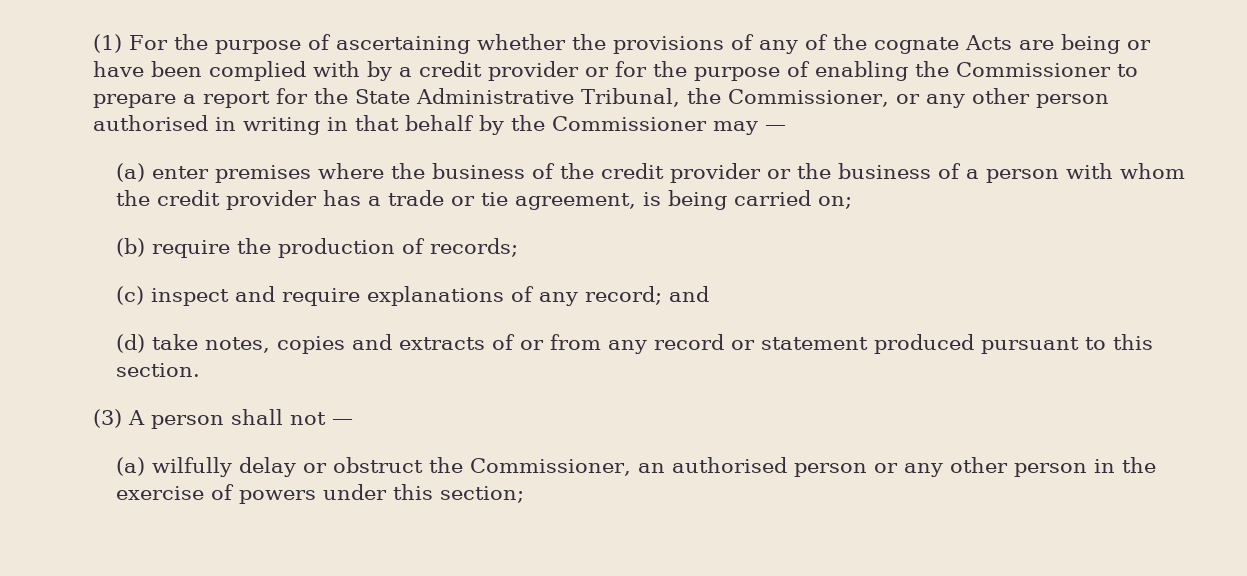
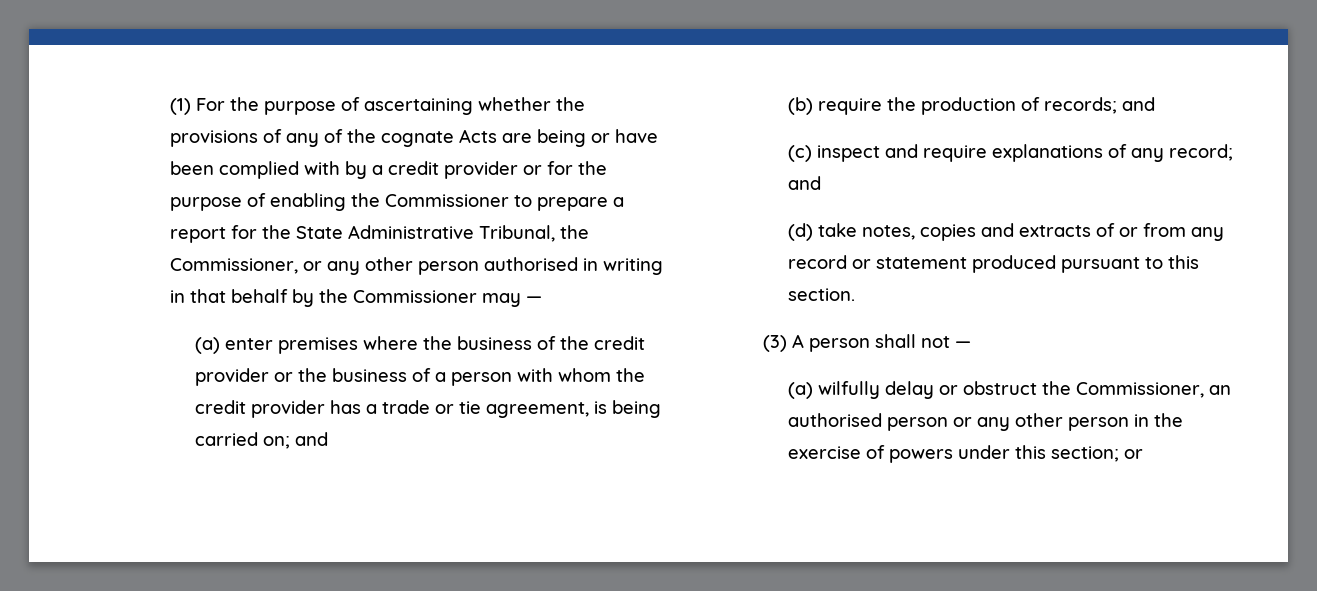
- (a) enter premises where the business of the credit provider or the business of a person with whom the credit provider has a trade or tie agreement, is being carried on;
+ (a) enter premises where the business of the credit provider or the business of a person with whom the credit provider has a trade or tie agreement, is being carried on; and
- (b) require the production of records;
+ (b) require the production of records; and
- (a) wilfully delay or obstruct the Commissioner, an authorised person or any other person in the exercise of powers under this section;
+ (a) wilfully delay or obstruct the Commissioner, an authorised person or any other person in the exercise of powers under this section; or

